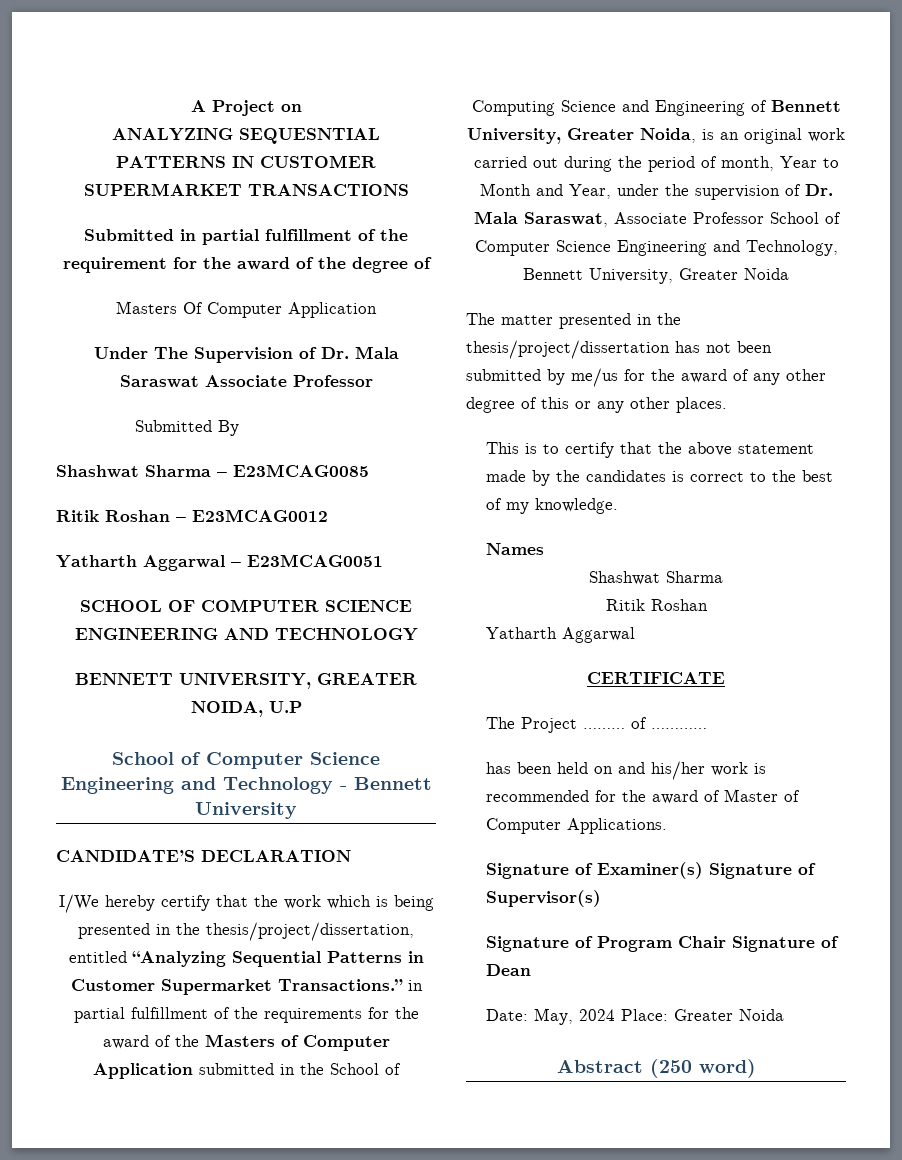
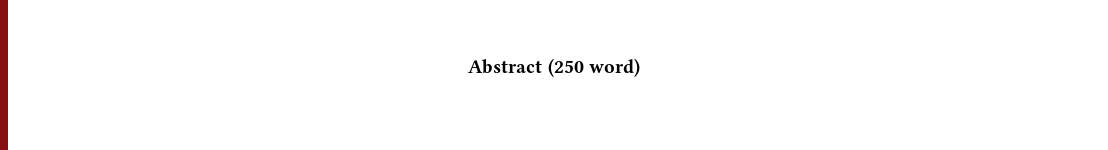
- A Project on
- ANALYZING SEQUESNTIAL PATTERNS IN CUSTOMER SUPERMARKET TRANSACTIONS
- Submitted in partial fulfillment of the requirement for the award of the degree of
- Masters Of Computer Application
- Under The Supervision of Dr. Mala Saraswat Associate Professor
- Submitted By
- Shashwat Sharma – E23MCAG0085
- Ritik Roshan – E23MCAG0012
- Yatharth Aggarwal – E23MCAG0051
- SCHOOL OF COMPUTER SCIENCE ENGINEERING AND TECHNOLOGY
- BENNETT UNIVERSITY, GREATER NOIDA, U.P
- School of Computer Science Engineering and Technology - Bennett University
- CANDIDATE’S DECLARATION
- I/We hereby certify that the work which is being presented in the thesis/project/dissertation, entitled “Analyzing Sequential Patterns in Customer Supermarket Transactions.” in partial fulfillment of the requirements for the award of the Masters of Computer Application submitted in the School of Computing Science and Engineering of Bennett University, Greater Noida, is an original work carried out during the period of month, Year to Month and Year, under the supervision of Dr. Mala Saraswat, Associate Professor School of Computer Science Engineering and Technology, Bennett University, Greater Noida
- The matter presented in the thesis/project/dissertation has not been submitted by me/us for the award of any other degree of this or any other places.
- This is to certify that the above statement made by the candidates is correct to the best of my knowledge.
- Names
- Shashwat Sharma
- Ritik Roshan
- Yatharth Aggarwal
- CERTIFICATE
- The Project ……… of …………
- has been held on and his/her work is recommended for the award of Master of Computer Applications.
- Signature of Examiner(s) Signature of Supervisor(s)
- Signature of Program Chair Signature of Dean
- Date: May, 2024 Place: Greater Noida

